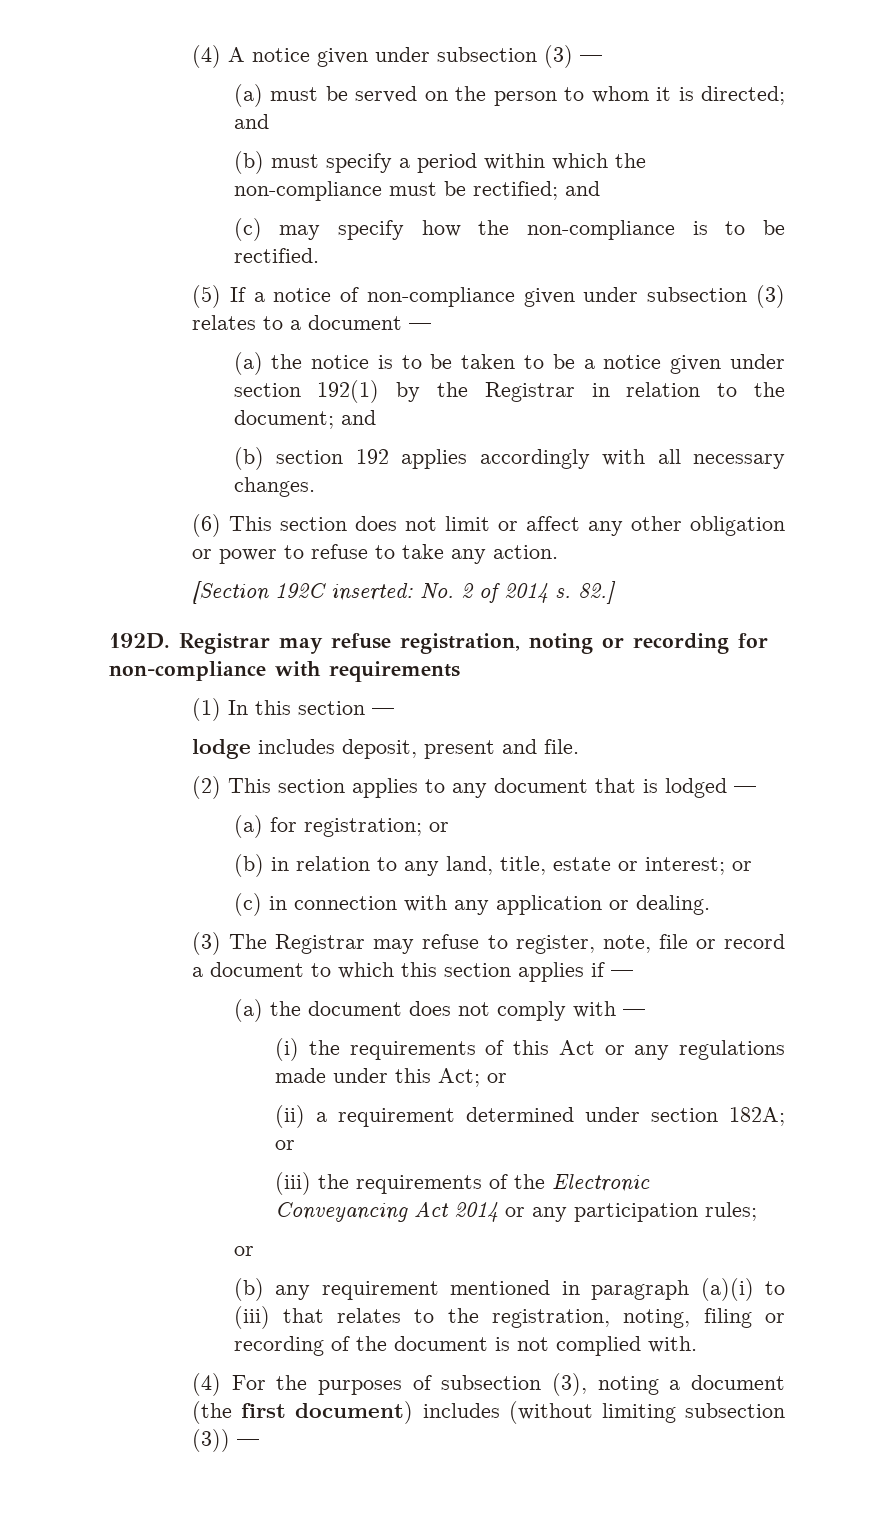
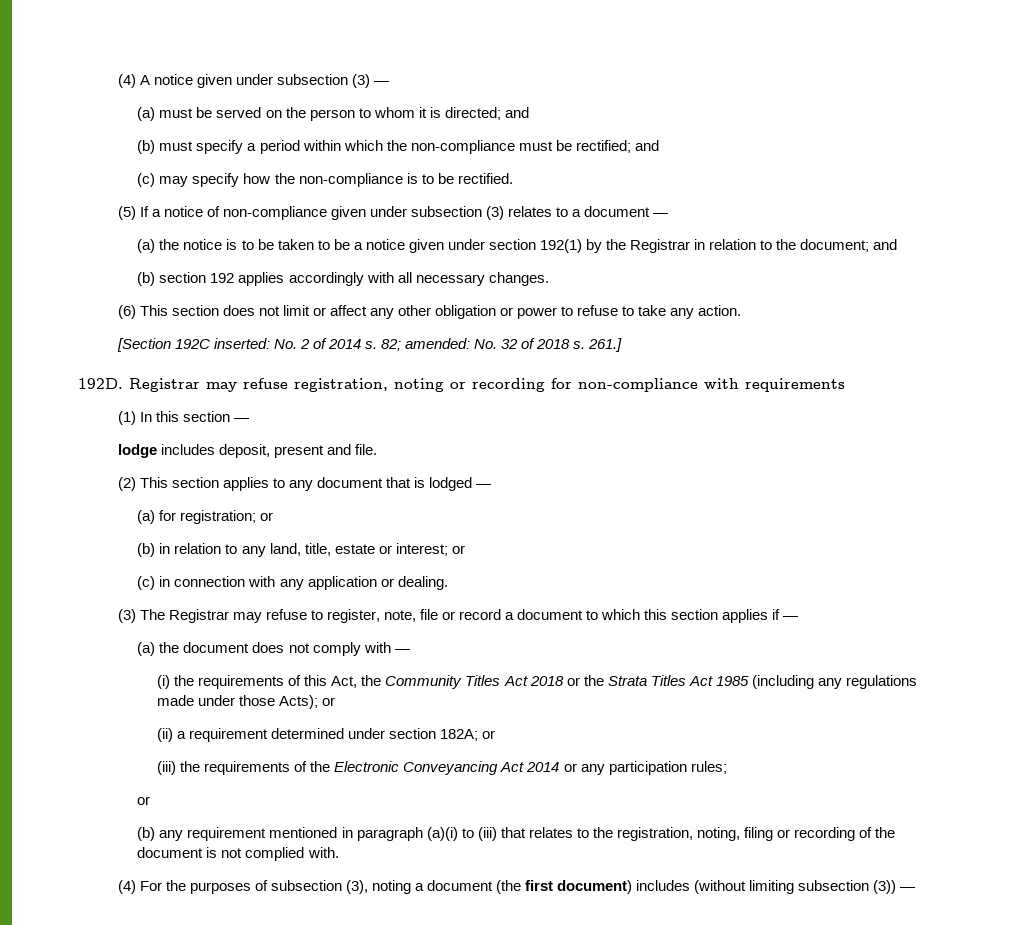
- 82.]
+ 82; amended: No. 32 of 2018 s. 261.]
- (i) the requirements of this Act or any regulations made under this Act; or
+ (i) the requirements of this Act, the Community Titles Act 2018 or the Strata Titles Act 1985 (including any regulations made under those Acts); or

